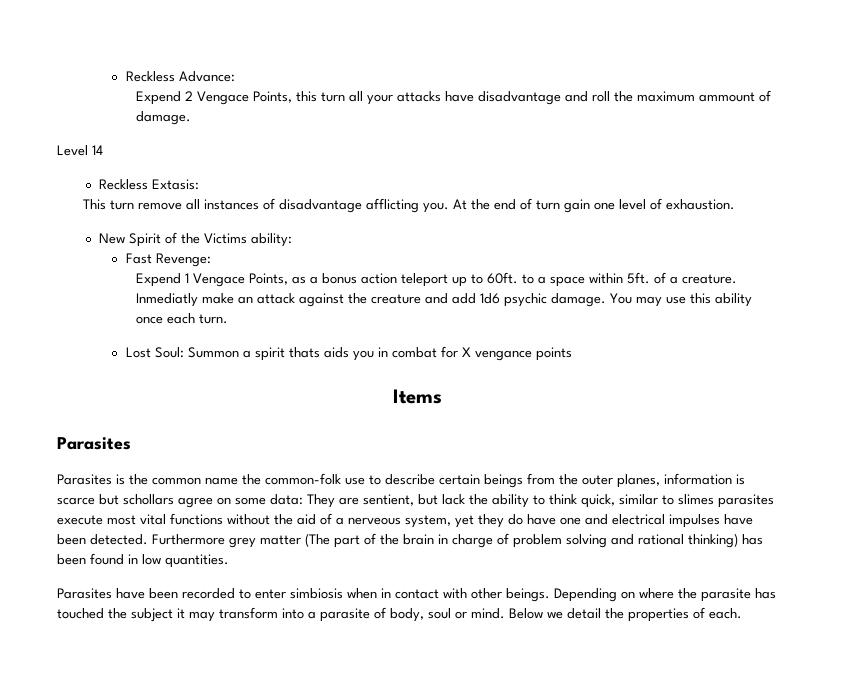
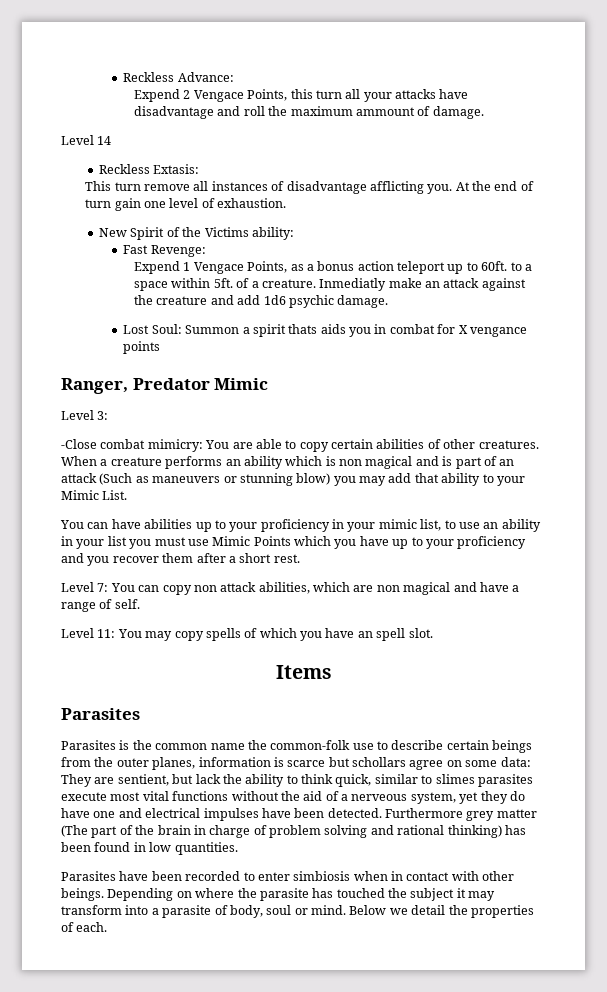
- You may use this ability once each turn.
+ Ranger, Predator Mimic
+ Level 3:
+ -Close combat mimicry: You are able to copy certain abilities of other creatures. When a creature performs an ability which is non magical and is part of an attack (Such as maneuvers or stunning blow) you may add that ability to your Mimic List.
+ You can have abilities up to your proficiency in your mimic list, to use an ability in your list you must use Mimic Points which you have up to your proficiency and you recover them after a short rest.
+ Level 7: You can copy non attack abilities, which are non magical and have a range of self.
+ Level 11: You may copy spells of which you have an spell slot.

